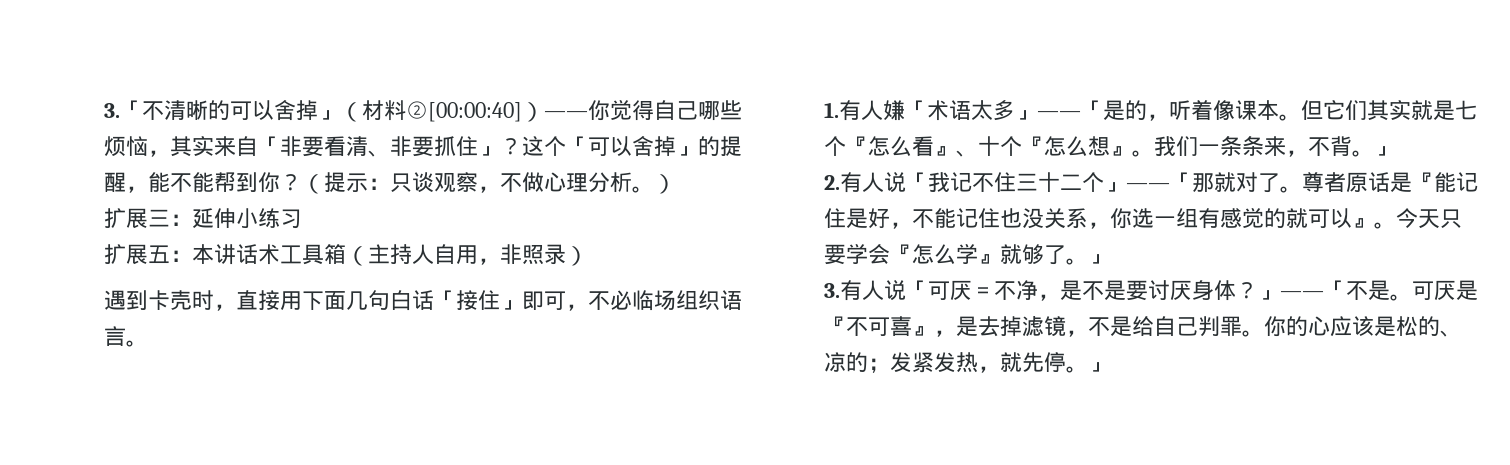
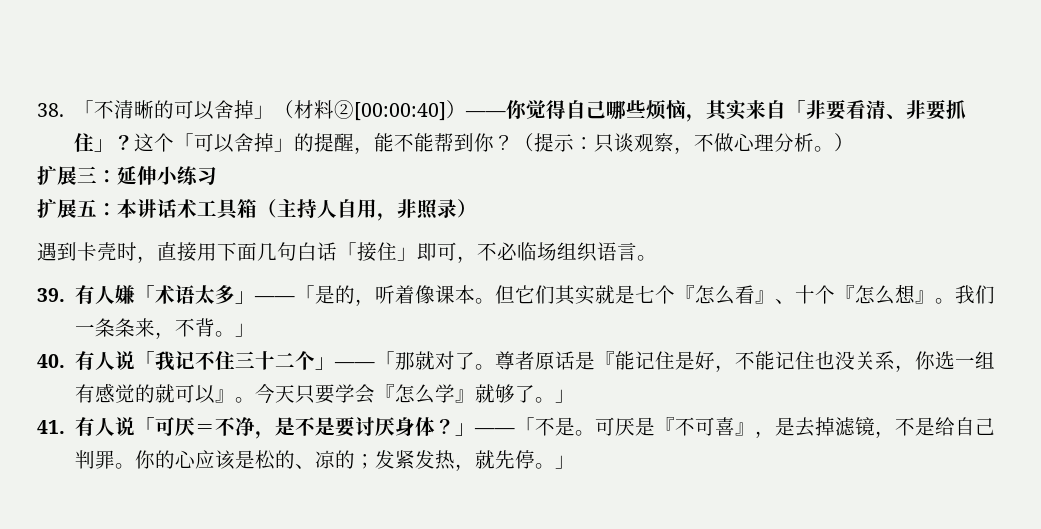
- 3.「不清晰的可以舍掉」（材料②[00:00:40]）——你觉得自己哪些烦恼，其实来自「非要看清、非要抓住」？
+ 38.「不清晰的可以舍掉」（材料②[00:00:40]）——你觉得自己哪些烦恼，其实来自「非要看清、非要抓住」？
- 1.有人嫌「术语太多」——「是的，听着像课本。
+ 39.有人嫌「术语太多」——「是的，听着像课本。
- 2.有人说「我记不住三十二个」——「那就对了。
+ 40.有人说「我记不住三十二个」——「那就对了。
- 3.有人说「可厌＝不净，是不是要讨厌身体？」——「不是。
+ 41.有人说「可厌＝不净，是不是要讨厌身体？」——「不是。

